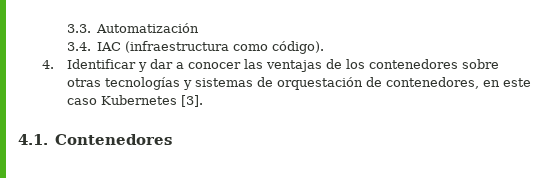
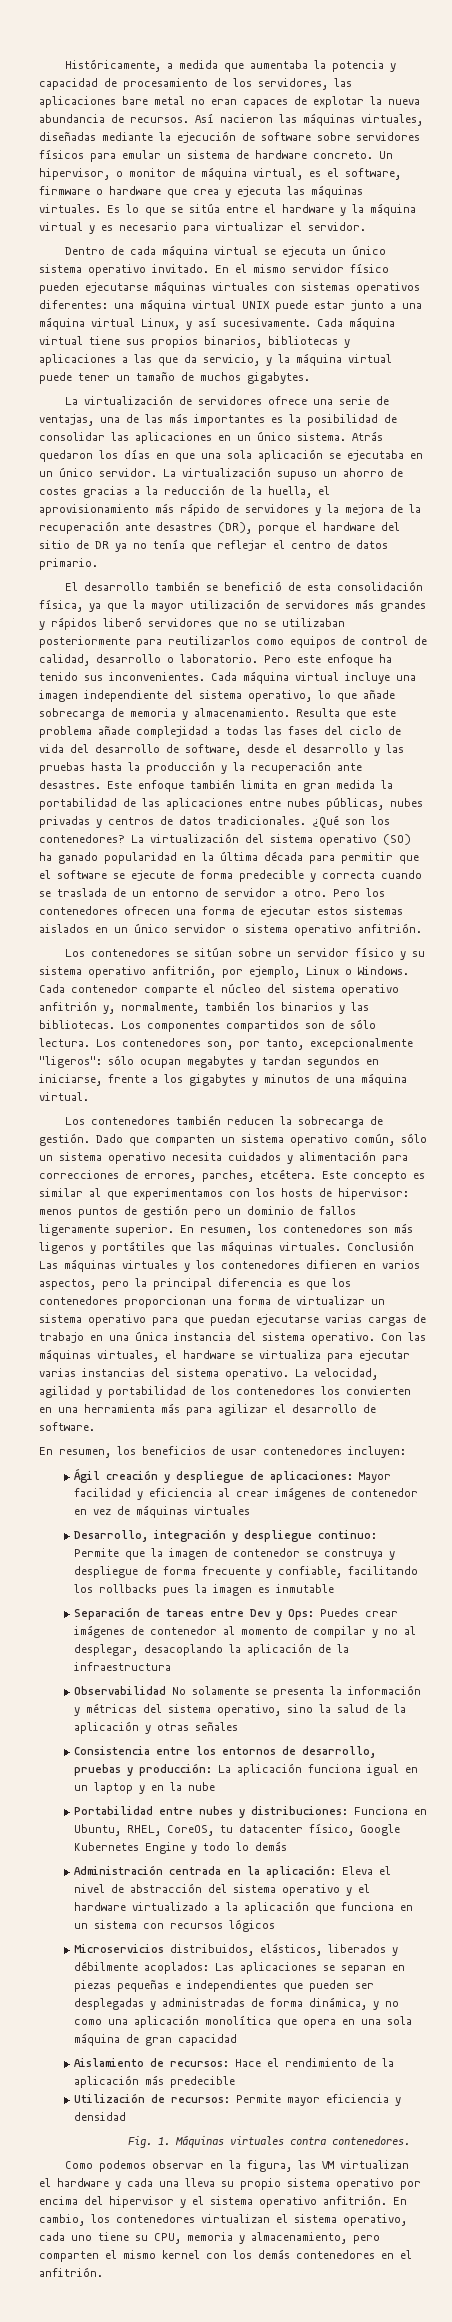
- 3.3. Automatización
- 3.4. IAC (infraestructura como código).
- 4. Identificar y dar a conocer las ventajas de los contenedores sobre otras tecnologías y sistemas de orquestación de contenedores, en este caso Kubernetes [3].
- 4.1. Contenedores
+ Históricamente, a medida que aumentaba la potencia y capacidad de procesamiento de los servidores, las aplicaciones bare metal no eran capaces de explotar la nueva abundancia de recursos. Así nacieron las máquinas virtuales, diseñadas mediante la ejecución de software sobre servidores físicos para emular un sistema de hardware concreto. Un hipervisor, o monitor de máquina virtual, es el software, firmware o hardware que crea y ejecuta las máquinas virtuales. Es lo que se sitúa entre el hardware y la máquina virtual y es necesario para virtualizar el servidor.
+ Dentro de cada máquina virtual se ejecuta un único sistema operativo invitado. En el mismo servidor físico pueden ejecutarse máquinas virtuales con sistemas operativos diferentes: una máquina virtual UNIX puede estar junto a una máquina virtual Linux, y así sucesivamente. Cada máquina virtual tiene sus propios binarios, bibliotecas y aplicaciones a las que da servicio, y la máquina virtual puede tener un tamaño de muchos gigabytes.
+ La virtualización de servidores ofrece una serie de ventajas, una de las más importantes es la posibilidad de consolidar las aplicaciones en un único sistema. Atrás quedaron los días en que una sola aplicación se ejecutaba en un único servidor. La virtualización supuso un ahorro de costes gracias a la reducción de la huella, el aprovisionamiento más rápido de servidores y la mejora de la recuperación ante desastres (DR), porque el hardware del sitio de DR ya no tenía que reflejar el centro de datos primario.
+ El desarrollo también se benefició de esta consolidación física, ya que la mayor utilización de servidores más grandes y rápidos liberó servidores que no se utilizaban posteriormente para reutilizarlos como equipos de control de calidad, desarrollo o laboratorio. Pero este enfoque ha tenido sus inconvenientes. Cada máquina virtual incluye una imagen independiente del sistema operativo, lo que añade sobrecarga de memoria y almacenamiento. Resulta que este problema añade complejidad a todas las fases del ciclo de vida del desarrollo de software, desde el desarrollo y las pruebas hasta la producción y la recuperación ante desastres. Este enfoque también limita en gran medida la portabilidad de las aplicaciones entre nubes públicas, nubes privadas y centros de datos tradicionales. ¿Qué son los contenedores? La virtualización del sistema operativo (SO) ha ganado popularidad en la última década para permitir que el software se ejecute de forma predecible y correcta cuando se traslada de un entorno de servidor a otro. Pero los contenedores ofrecen una forma de ejecutar estos sistemas aislados en un único servidor o sistema operativo anfitrión.
+ Los contenedores se sitúan sobre un servidor físico y su sistema operativo anfitrión, por ejemplo, Linux o Windows. Cada contenedor comparte el núcleo del sistema operativo anfitrión y, normalmente, también los binarios y las bibliotecas. Los componentes compartidos son de sólo lectura. Los contenedores son, por tanto, excepcionalmente "ligeros": sólo ocupan megabytes y tardan segundos en iniciarse, frente a los gigabytes y minutos de una máquina virtual.
+ Los contenedores también reducen la sobrecarga de gestión. Dado que comparten un sistema operativo común, sólo un sistema operativo necesita cuidados y alimentación para correcciones de errores, parches, etcétera. Este concepto es similar al que experimentamos con los hosts de hipervisor: menos puntos de gestión pero un dominio de fallos ligeramente superior. En resumen, los contenedores son más ligeros y portátiles que las máquinas virtuales. Conclusión Las máquinas virtuales y los contenedores difieren en varios aspectos, pero la principal diferencia es que los contenedores proporcionan una forma de virtualizar un sistema operativo para que puedan ejecutarse varias cargas de trabajo en una única instancia del sistema operativo. Con las máquinas virtuales, el hardware se virtualiza para ejecutar varias instancias del sistema operativo. La velocidad, agilidad y portabilidad de los contenedores los convierten en una herramienta más para agilizar el desarrollo de software.
+ En resumen, los beneficios de usar contenedores incluyen:
+ Ágil creación y despliegue de aplicaciones: Mayor facilidad y eficiencia al crear imágenes de contenedor en vez de máquinas virtuales
+ Desarrollo, integración y despliegue continuo: Permite que la imagen de contenedor se construya y despliegue de forma frecuente y confiable, facilitando los rollbacks pues la imagen es inmutable
+ Separación de tareas entre Dev y Ops: Puedes crear imágenes de contenedor al momento de compilar y no al desplegar, desacoplando la aplicación de la infraestructura
+ Observabilidad No solamente se presenta la información y métricas del sistema operativo, sino la salud de la aplicación y otras señales
+ Consistencia entre los entornos de desarrollo, pruebas y producción: La aplicación funciona igual en un laptop y en la nube
+ Portabilidad entre nubes y distribuciones: Funciona en Ubuntu, RHEL, CoreOS, tu datacenter físico, Google Kubernetes Engine y todo lo demás
+ Administración centrada en la aplicación: Eleva el nivel de abstracción del sistema operativo y el hardware virtualizado a la aplicación que funciona en un sistema con recursos lógicos
+ Microservicios distribuidos, elásticos, liberados y débilmente acoplados: Las aplicaciones se separan en piezas pequeñas e independientes que pueden ser desplegadas y administradas de forma dinámica, y no como una aplicación monolítica que opera en una sola máquina de gran capacidad
+ Aislamiento de recursos: Hace el rendimiento de la aplicación más predecible
+ Utilización de recursos: Permite mayor eficiencia y densidad
+ Fig. 1. Máquinas virtuales contra contenedores.
+ Como podemos observar en la figura, las VM virtualizan el hardware y cada una lleva su propio sistema operativo por encima del hipervisor y el sistema operativo anfitrión. En cambio, los contenedores virtualizan el sistema operativo, cada uno tiene su CPU, memoria y almacenamiento, pero comparten el mismo kernel con los demás contenedores en el anfitrión.

